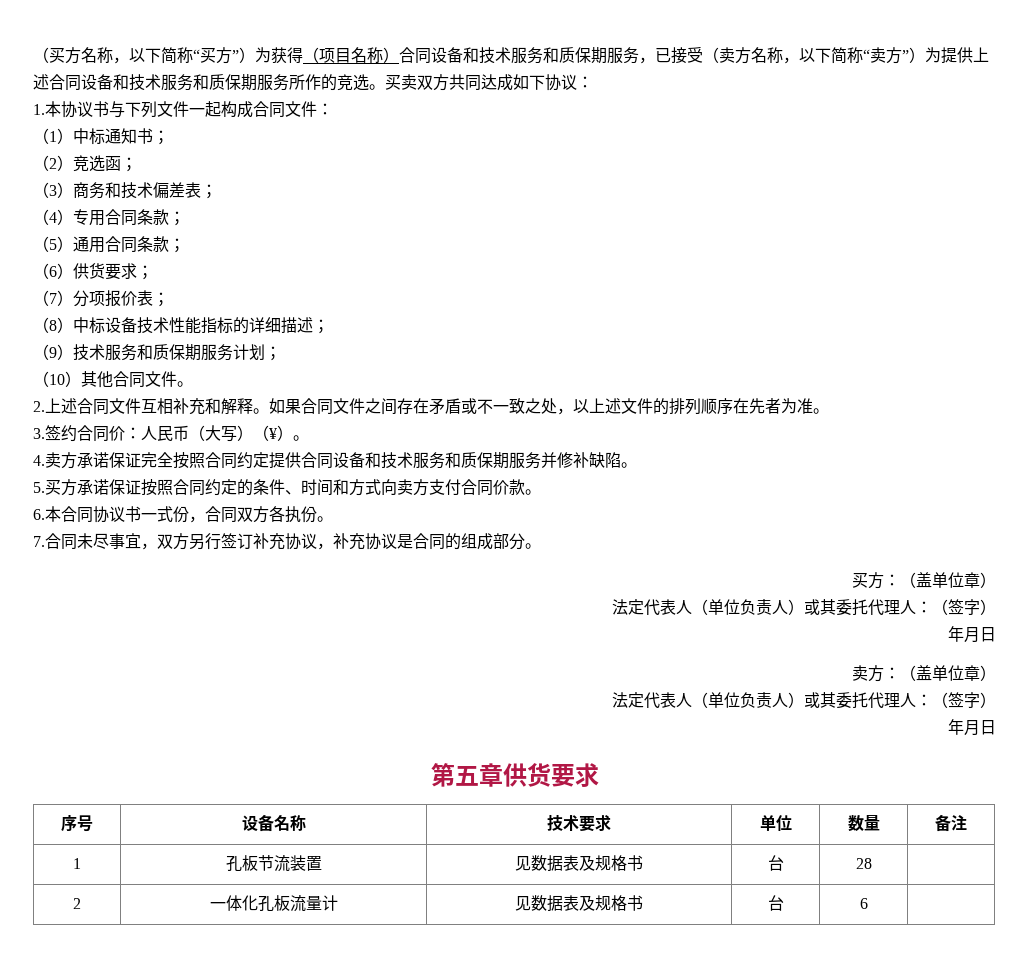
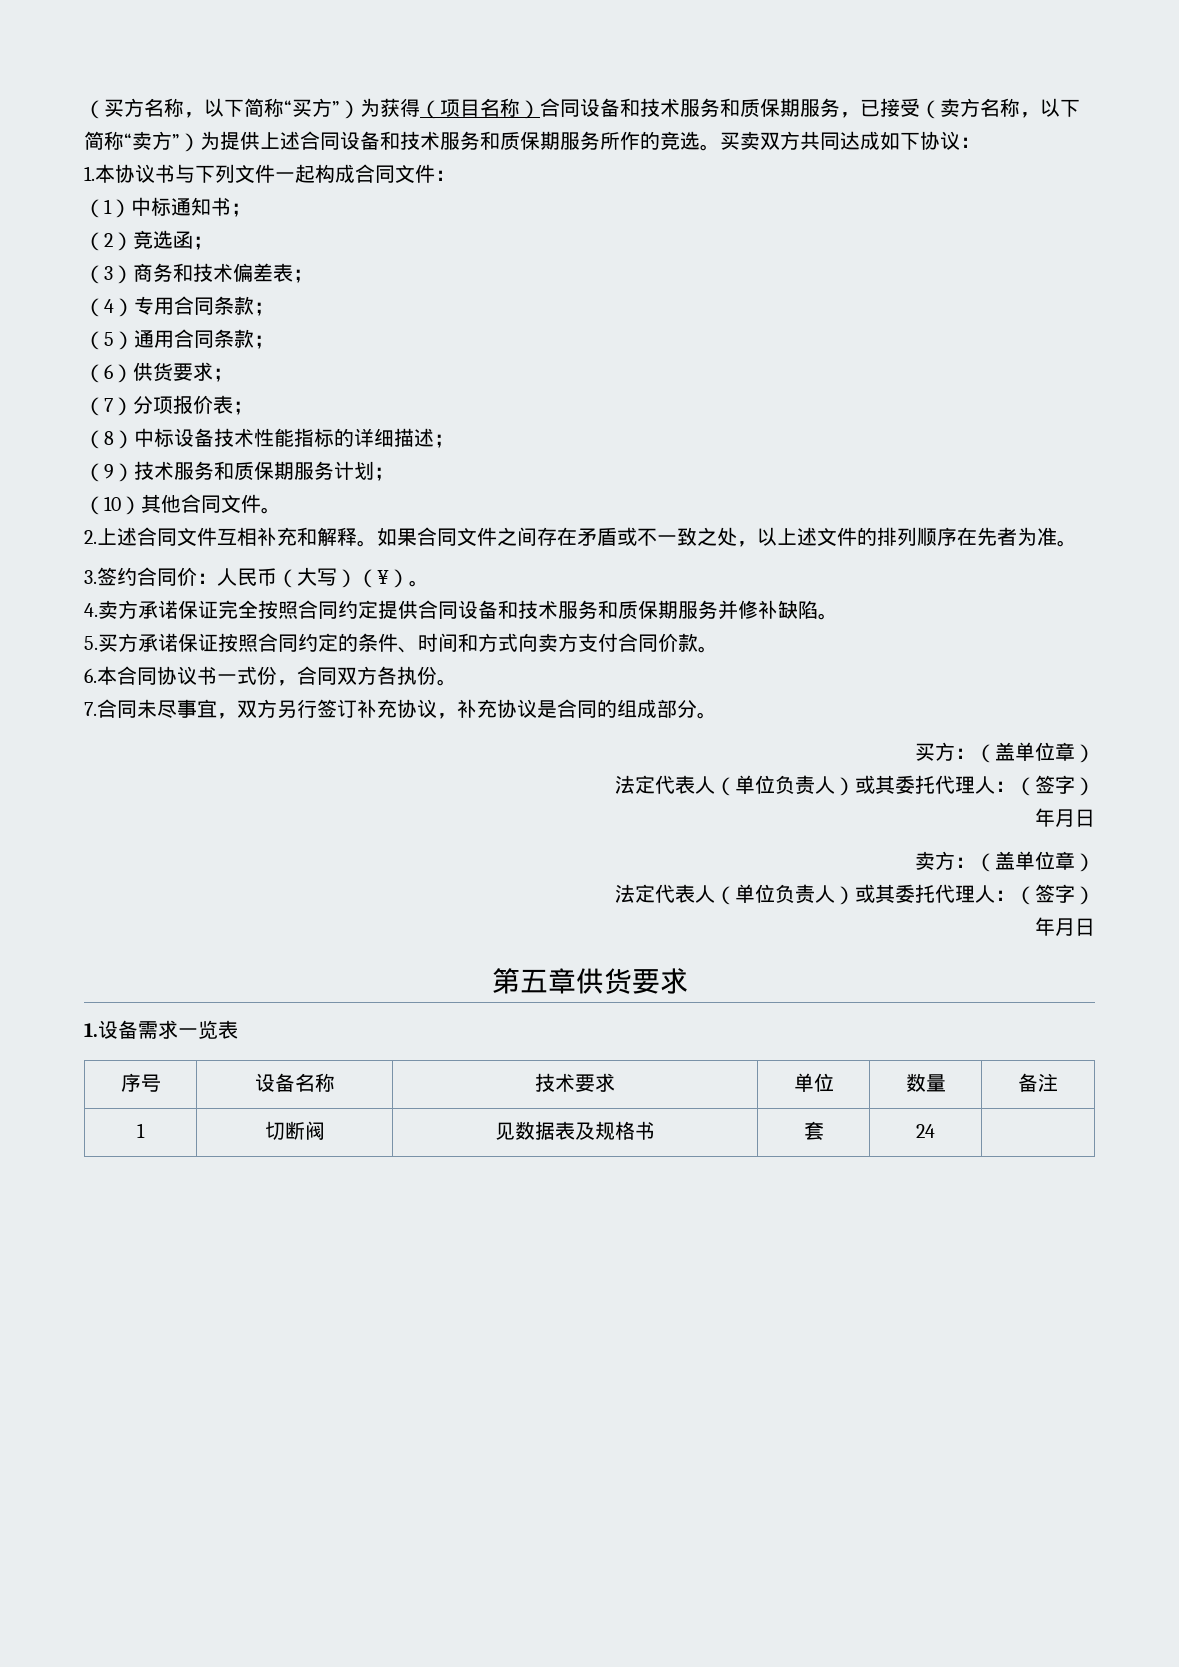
+ 1.设备需求一览表
- 1 | 孔板节流装置 | 见数据表及规格书 | 台 | 28 |
- 2 | 一体化孔板流量计 | 见数据表及规格书 | 台 | 6 |
+ 1 | 切断阀 | 见数据表及规格书 | 套 | 24 |

